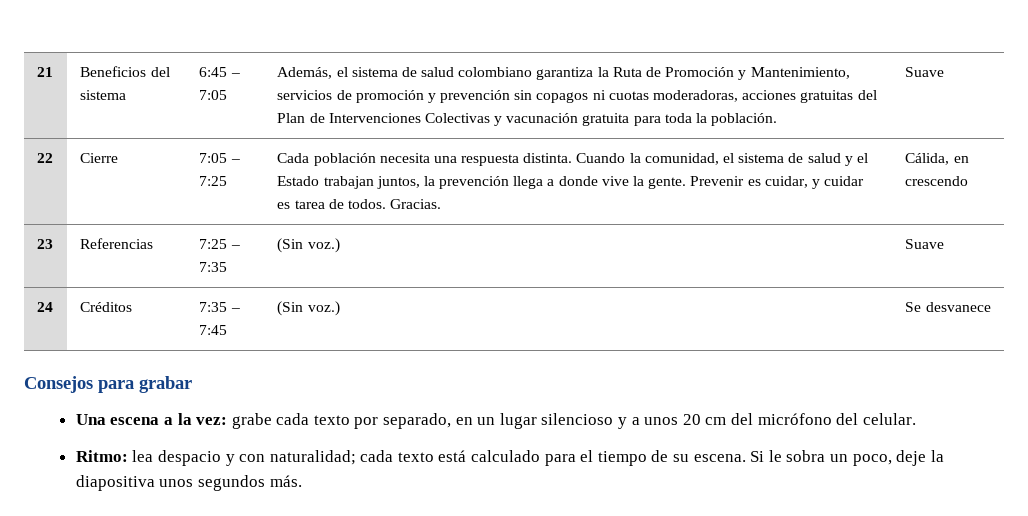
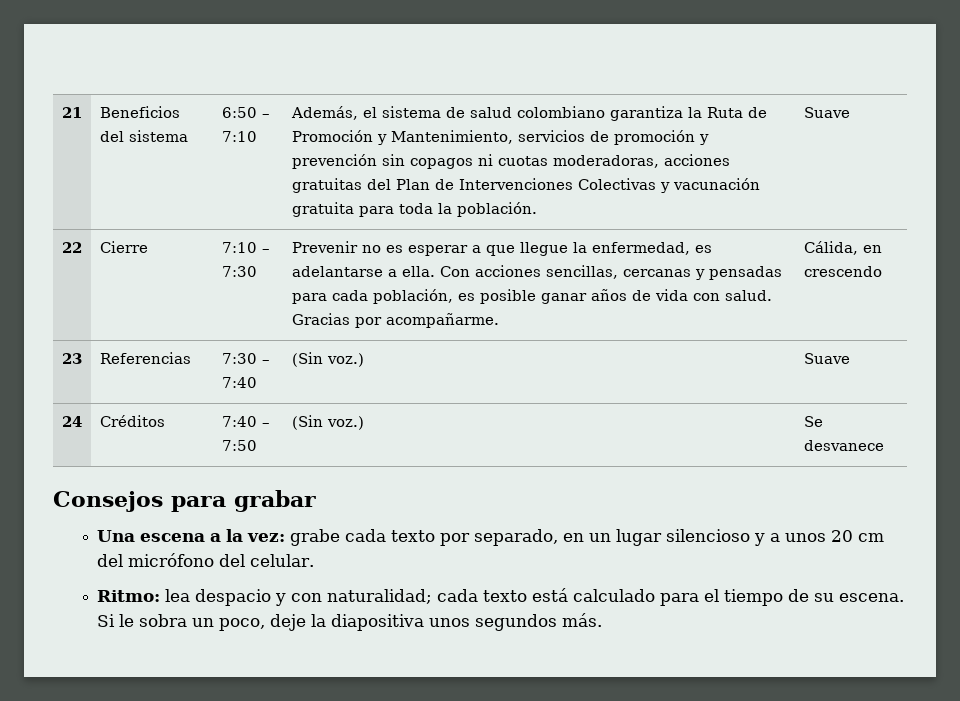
- 6:45 – 7:05
+ 6:50 – 7:10
- 7:05 – 7:25 | Cada población necesita una respuesta distinta. Cuando la comunidad, el sistema de salud y el Estado trabajan juntos, la prevención llega a donde vive la gente. Prevenir es cuidar, y cuidar es tarea de todos. Gracias.
+ 7:10 – 7:30 | Prevenir no es esperar a que llegue la enfermedad, es adelantarse a ella. Con acciones sencillas, cercanas y pensadas para cada población, es posible ganar años de vida con salud. Gracias por acompañarme.
- 23 | Referencias | 7:25 – 7:35 | (Sin voz.) | Suave
+ 23 | Referencias | 7:30 – 7:40 | (Sin voz.) | Suave
- 24 | Créditos | 7:35 – 7:45 | (Sin voz.) | Se desvanece
+ 24 | Créditos | 7:40 – 7:50 | (Sin voz.) | Se desvanece

